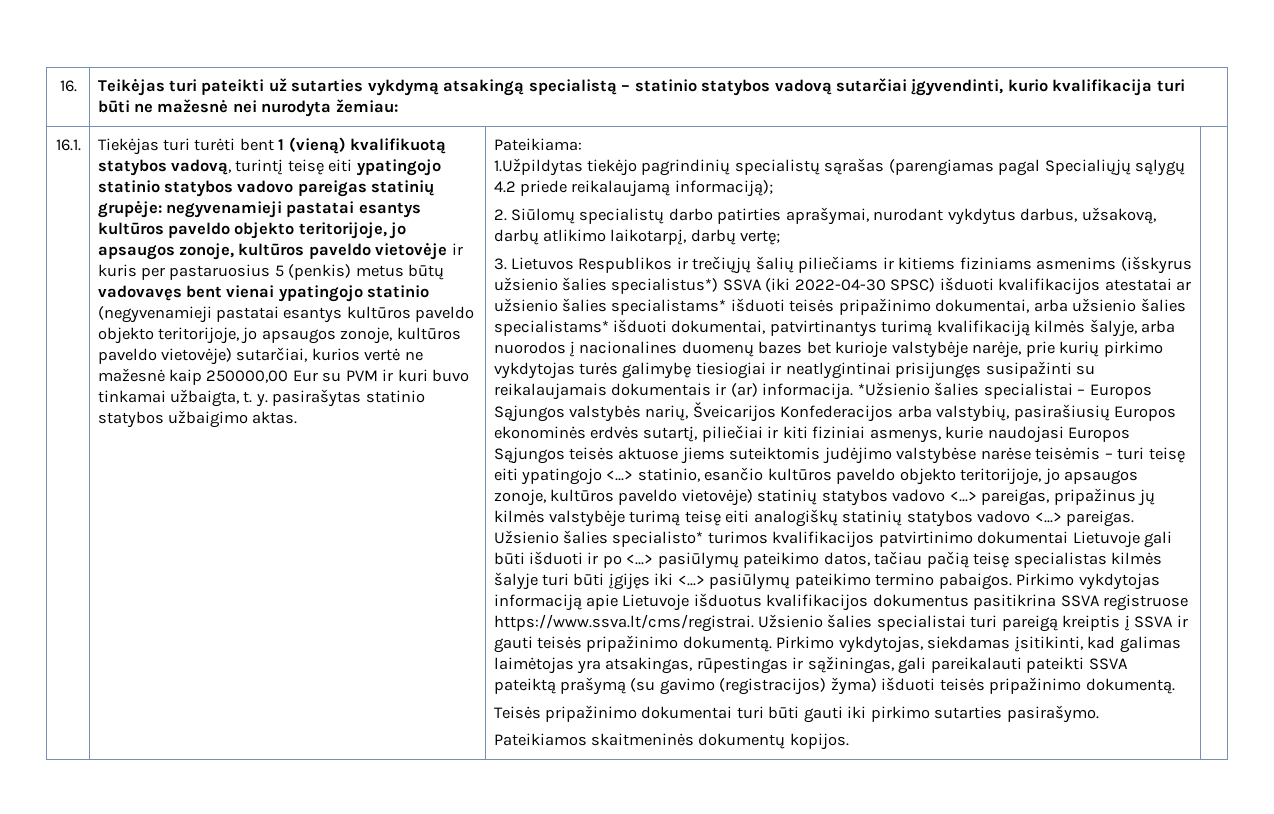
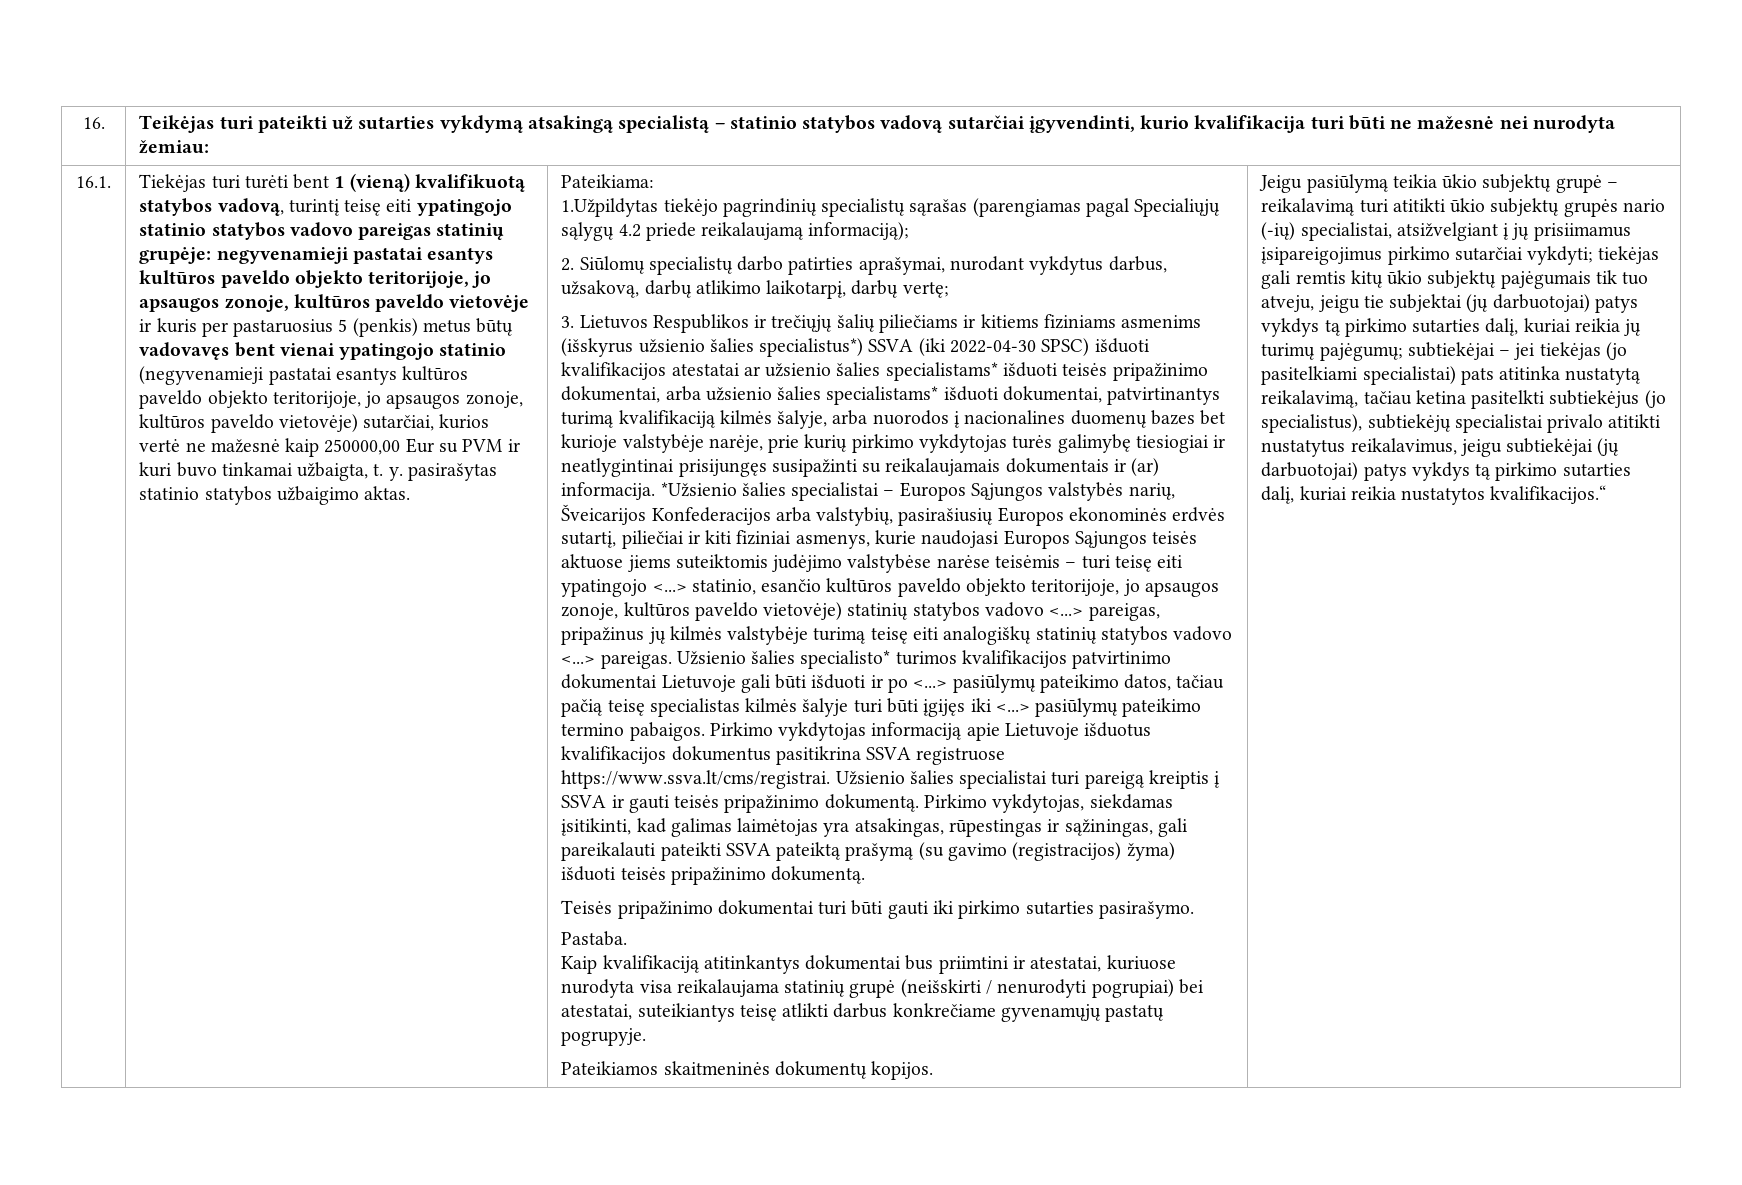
- Pateikiamos skaitmeninės dokumentų kopijos.
+ Pastaba.
+ Kaip kvalifikaciją atitinkantys dokumentai bus priimtini ir atestatai, kuriuose nurodyta visa reikalaujama statinių grupė (neišskirti / nenurodyti pogrupiai) bei atestatai, suteikiantys teisę atlikti darbus konkrečiame gyvenamųjų pastatų pogrupyje.
+ Pateikiamos skaitmeninės dokumentų kopijos. | Jeigu pasiūlymą teikia ūkio subjektų grupė – reikalavimą turi atitikti ūkio subjektų grupės nario (-ių) specialistai, atsižvelgiant į jų prisiimamus įsipareigojimus pirkimo sutarčiai vykdyti; tiekėjas gali remtis kitų ūkio subjektų pajėgumais tik tuo atveju, jeigu tie subjektai (jų darbuotojai) patys vykdys tą pirkimo sutarties dalį, kuriai reikia jų turimų pajėgumų; subtiekėjai – jei tiekėjas (jo pasitelkiami specialistai) pats atitinka nustatytą reikalavimą, tačiau ketina pasitelkti subtiekėjus (jo specialistus), subtiekėjų specialistai privalo atitikti nustatytus reikalavimus, jeigu subtiekėjai (jų darbuotojai) patys vykdys tą pirkimo sutarties dalį, kuriai reikia nustatytos kvalifikacijos.“

